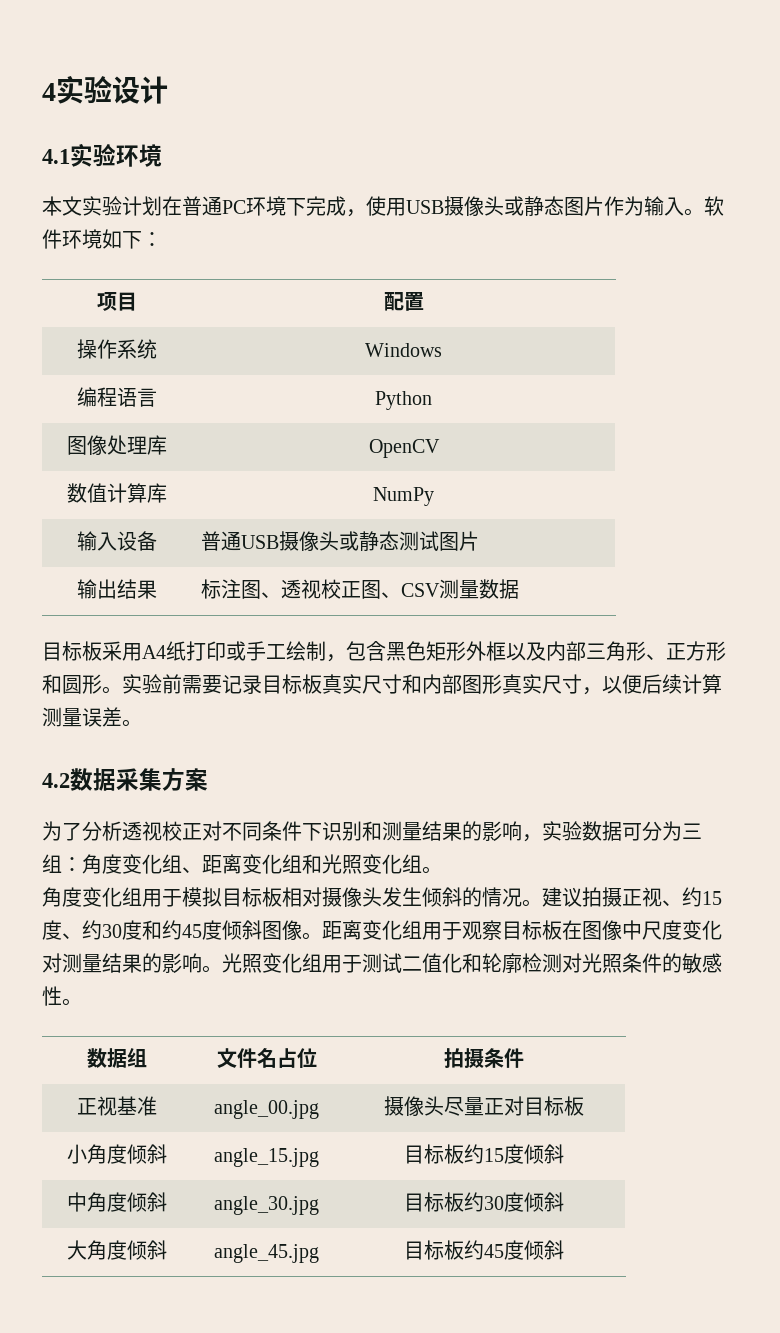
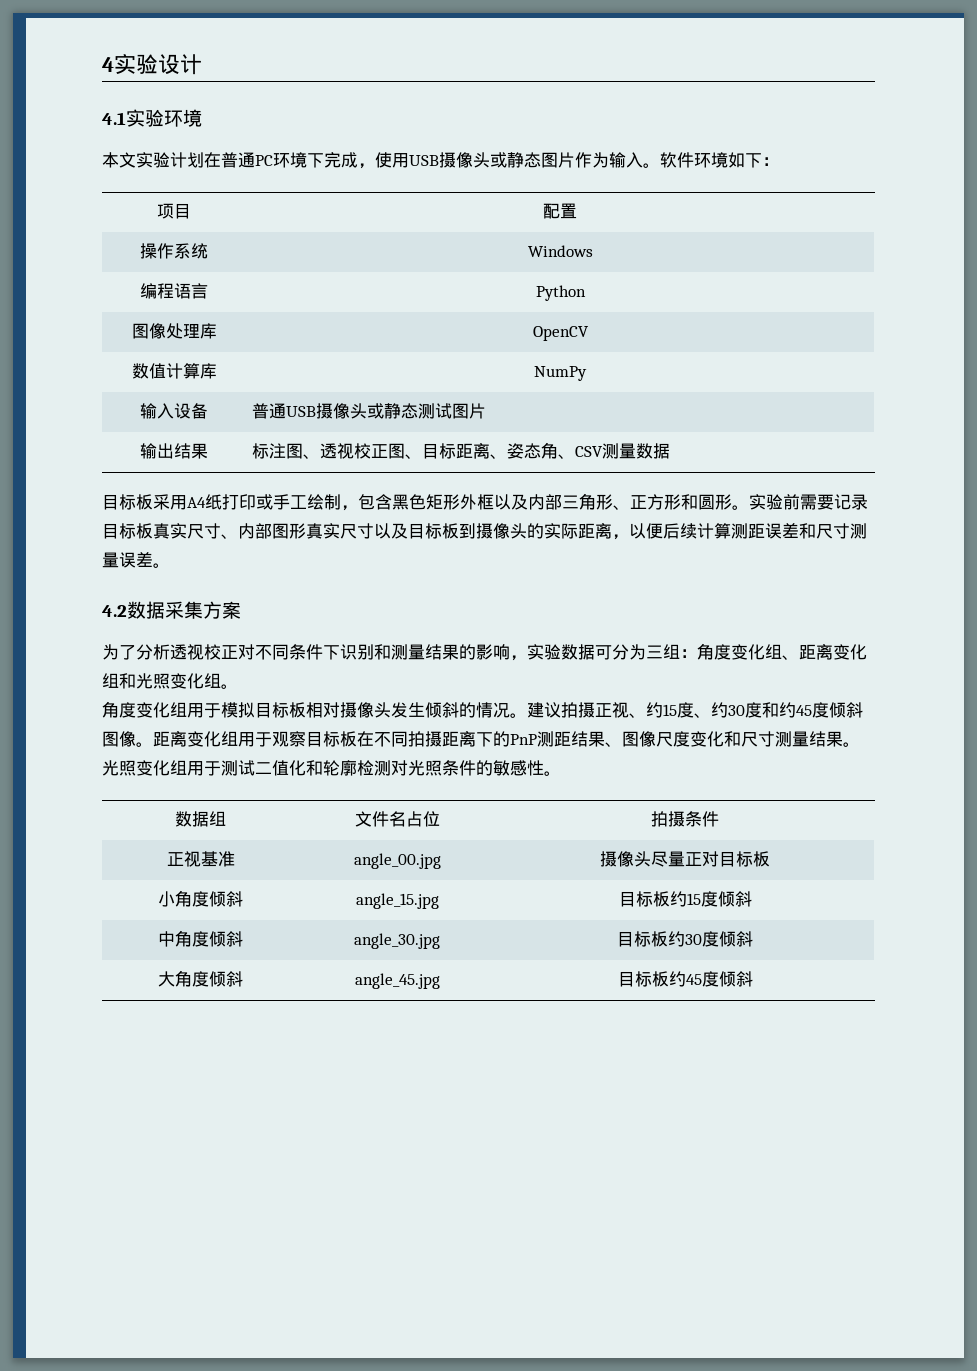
- 输出结果 | 标注图、透视校正图、CSV测量数据
+ 输出结果 | 标注图、透视校正图、目标距离、姿态角、CSV测量数据
- 实验前需要记录目标板真实尺寸和内部图形真实尺寸，以便后续计算测量误差。
+ 实验前需要记录目标板真实尺寸、内部图形真实尺寸以及目标板到摄像头的实际距离，以便后续计算测距误差和尺寸测量误差。
- 距离变化组用于观察目标板在图像中尺度变化对测量结果的影响。
+ 距离变化组用于观察目标板在不同拍摄距离下的PnP测距结果、图像尺度变化和尺寸测量结果。

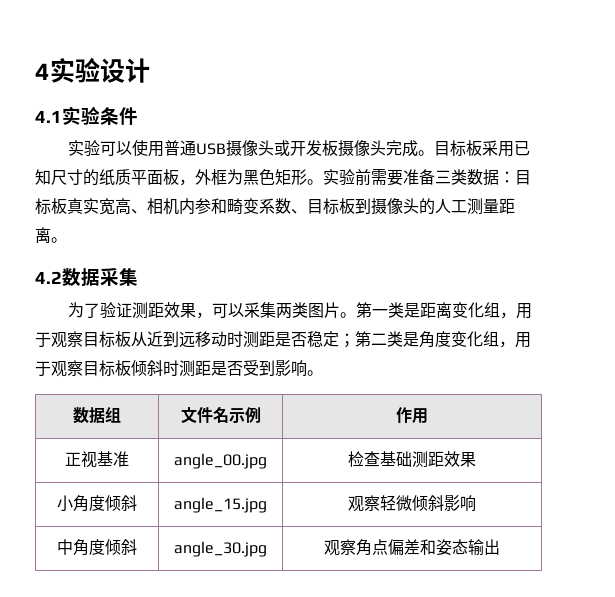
- 4.1实验环境
- 本文实验计划在普通PC环境下完成，使用USB摄像头或静态图片作为输入。软件环境如下：
- 项目 | 配置
- 操作系统 | Windows
- 编程语言 | Python
- 图像处理库 | OpenCV
- 数值计算库 | NumPy
- 输入设备 | 普通USB摄像头或静态测试图片
- 输出结果 | 标注图、透视校正图、目标距离、姿态角、CSV测量数据
- 目标板采用A4纸打印或手工绘制，包含黑色矩形外框以及内部三角形、正方形和圆形。实验前需要记录目标板真实尺寸、内部图形真实尺寸以及目标板到摄像头的实际距离，以便后续计算测距误差和尺寸测量误差。
+ 4.1实验条件
+ 实验可以使用普通USB摄像头或开发板摄像头完成。目标板采用已知尺寸的纸质平面板，外框为黑色矩形。实验前需要准备三类数据：目标板真实宽高、相机内参和畸变系数、目标板到摄像头的人工测量距离。
- 4.2数据采集方案
+ 4.2数据采集
- 为了分析透视校正对不同条件下识别和测量结果的影响，实验数据可分为三组：角度变化组、距离变化组和光照变化组。
- 角度变化组用于模拟目标板相对摄像头发生倾斜的情况。建议拍摄正视、约15度、约30度和约45度倾斜图像。距离变化组用于观察目标板在不同拍摄距离下的PnP测距结果、图像尺度变化和尺寸测量结果。光照变化组用于测试二值化和轮廓检测对光照条件的敏感性。
+ 为了验证测距效果，可以采集两类图片。第一类是距离变化组，用于观察目标板从近到远移动时测距是否稳定；第二类是角度变化组，用于观察目标板倾斜时测距是否受到影响。
- 数据组 | 文件名占位 | 拍摄条件
+ 数据组 | 文件名示例 | 作用
- 正视基准 | angle_00.jpg | 摄像头尽量正对目标板
+ 正视基准 | angle_00.jpg | 检查基础测距效果
- 小角度倾斜 | angle_15.jpg | 目标板约15度倾斜
+ 小角度倾斜 | angle_15.jpg | 观察轻微倾斜影响
- 中角度倾斜 | angle_30.jpg | 目标板约30度倾斜
- 大角度倾斜 | angle_45.jpg | 目标板约45度倾斜
+ 中角度倾斜 | angle_30.jpg | 观察角点偏差和姿态输出

